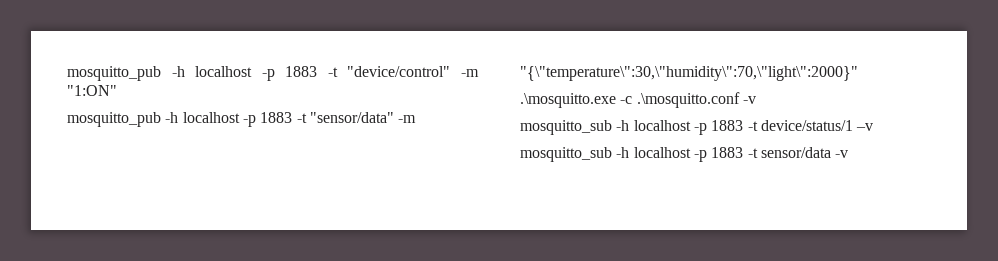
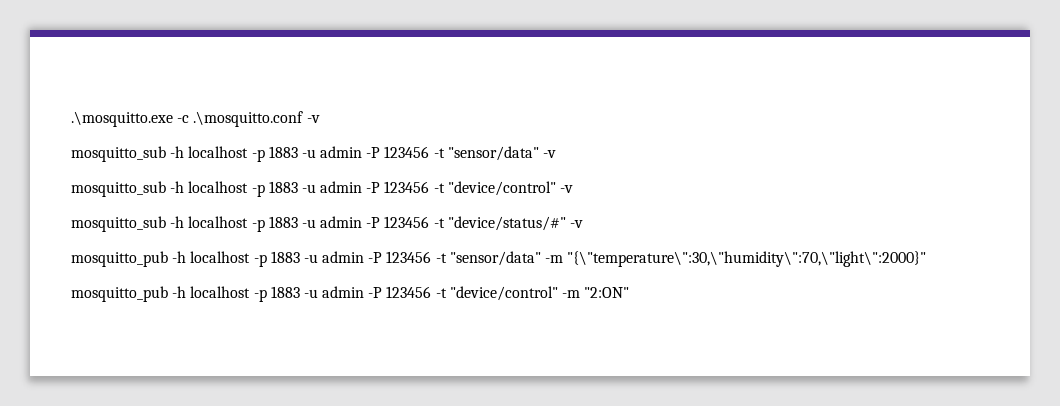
- mosquitto_pub -h localhost -p 1883 -t "device/control" -m "1:ON"
- mosquitto_pub -h localhost -p 1883 -t "sensor/data" -m "{\"temperature\":30,\"humidity\":70,\"light\":2000}"
- mosquitto_sub -h localhost -p 1883 -t device/status/1 –v
- mosquitto_sub -h localhost -p 1883 -t sensor/data -v
+ mosquitto_sub -h localhost -p 1883 -u admin -P 123456 -t "sensor/data" -v
+ mosquitto_sub -h localhost -p 1883 -u admin -P 123456 -t "device/control" -v
+ mosquitto_sub -h localhost -p 1883 -u admin -P 123456 -t "device/status/#" -v
+ mosquitto_pub -h localhost -p 1883 -u admin -P 123456 -t "sensor/data" -m "{\"temperature\":30,\"humidity\":70,\"light\":2000}"
+ mosquitto_pub -h localhost -p 1883 -u admin -P 123456 -t "device/control" -m "2:ON"

